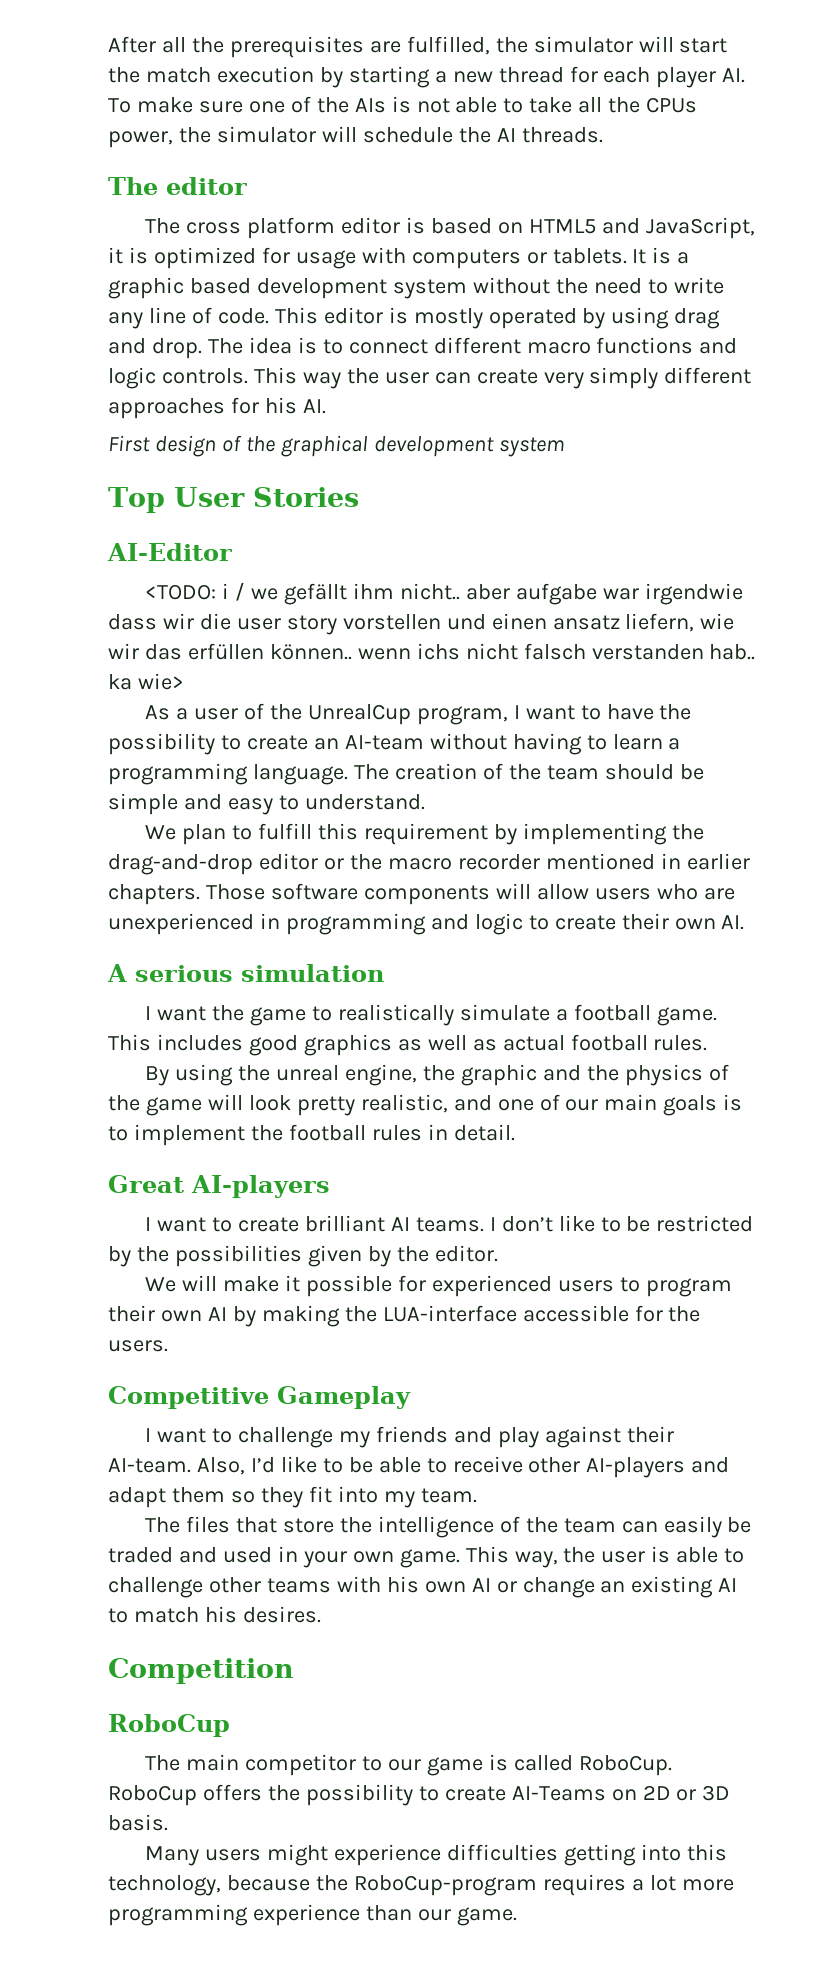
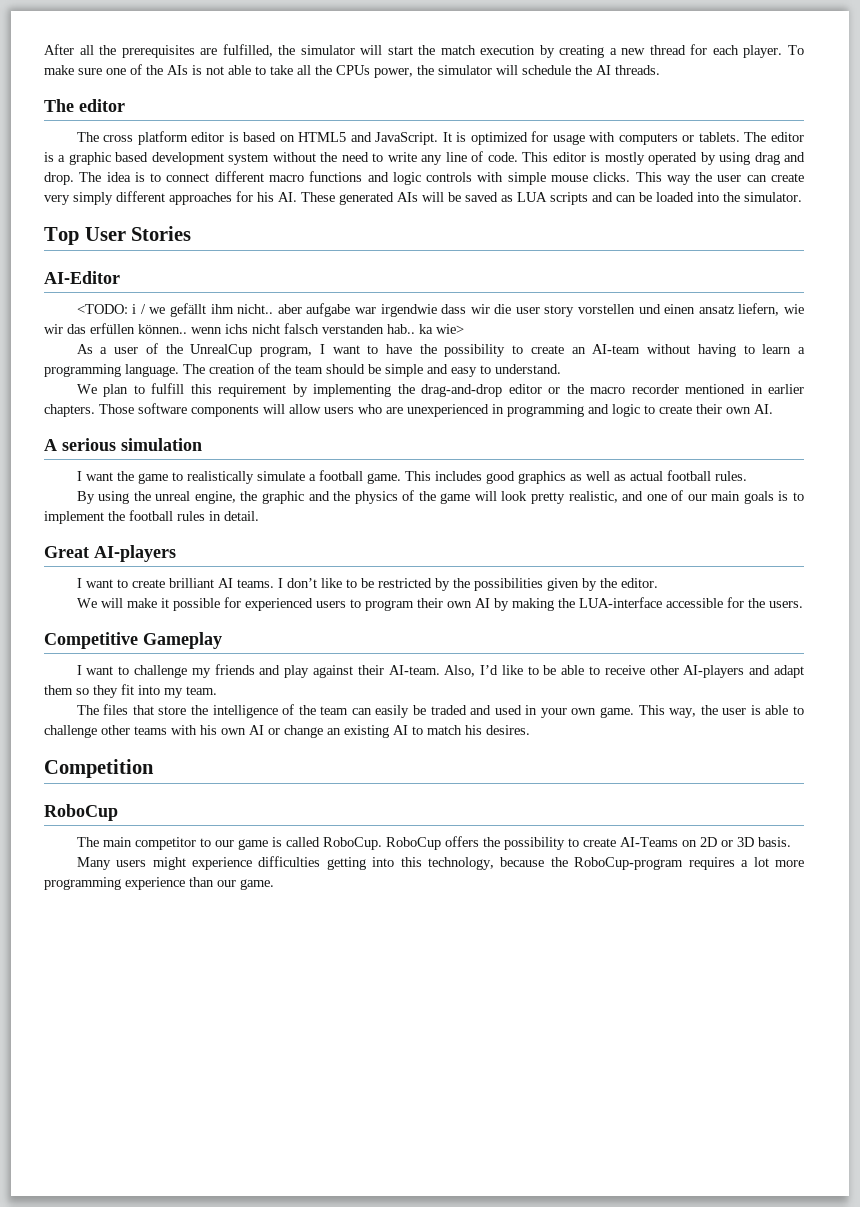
- After all the prerequisites are fulfilled, the simulator will start the match execution by starting a new thread for each player AI. To make sure one of the AIs is not able to take all the CPUs power, the simulator will schedule the AI threads.
+ After all the prerequisites are fulfilled, the simulator will start the match execution by creating a new thread for each player. To make sure one of the AIs is not able to take all the CPUs power, the simulator will schedule the AI threads.
- The cross platform editor is based on HTML5 and JavaScript, it is optimized for usage with computers or tablets.
+ The cross platform editor is based on HTML5 and JavaScript. It is optimized for usage with computers or tablets.
- It is a graphic based development system without the need to write any line of code.
+ The editor is a graphic based development system without the need to write any line of code.
- The idea is to connect different macro functions and logic controls.
+ The idea is to connect different macro functions and logic controls with simple mouse clicks.
- This way the user can create very simply different approaches for his AI.
- First design of the graphical development system
+ This way the user can create very simply different approaches for his AI. These generated AIs will be saved as LUA scripts and can be loaded into the simulator.

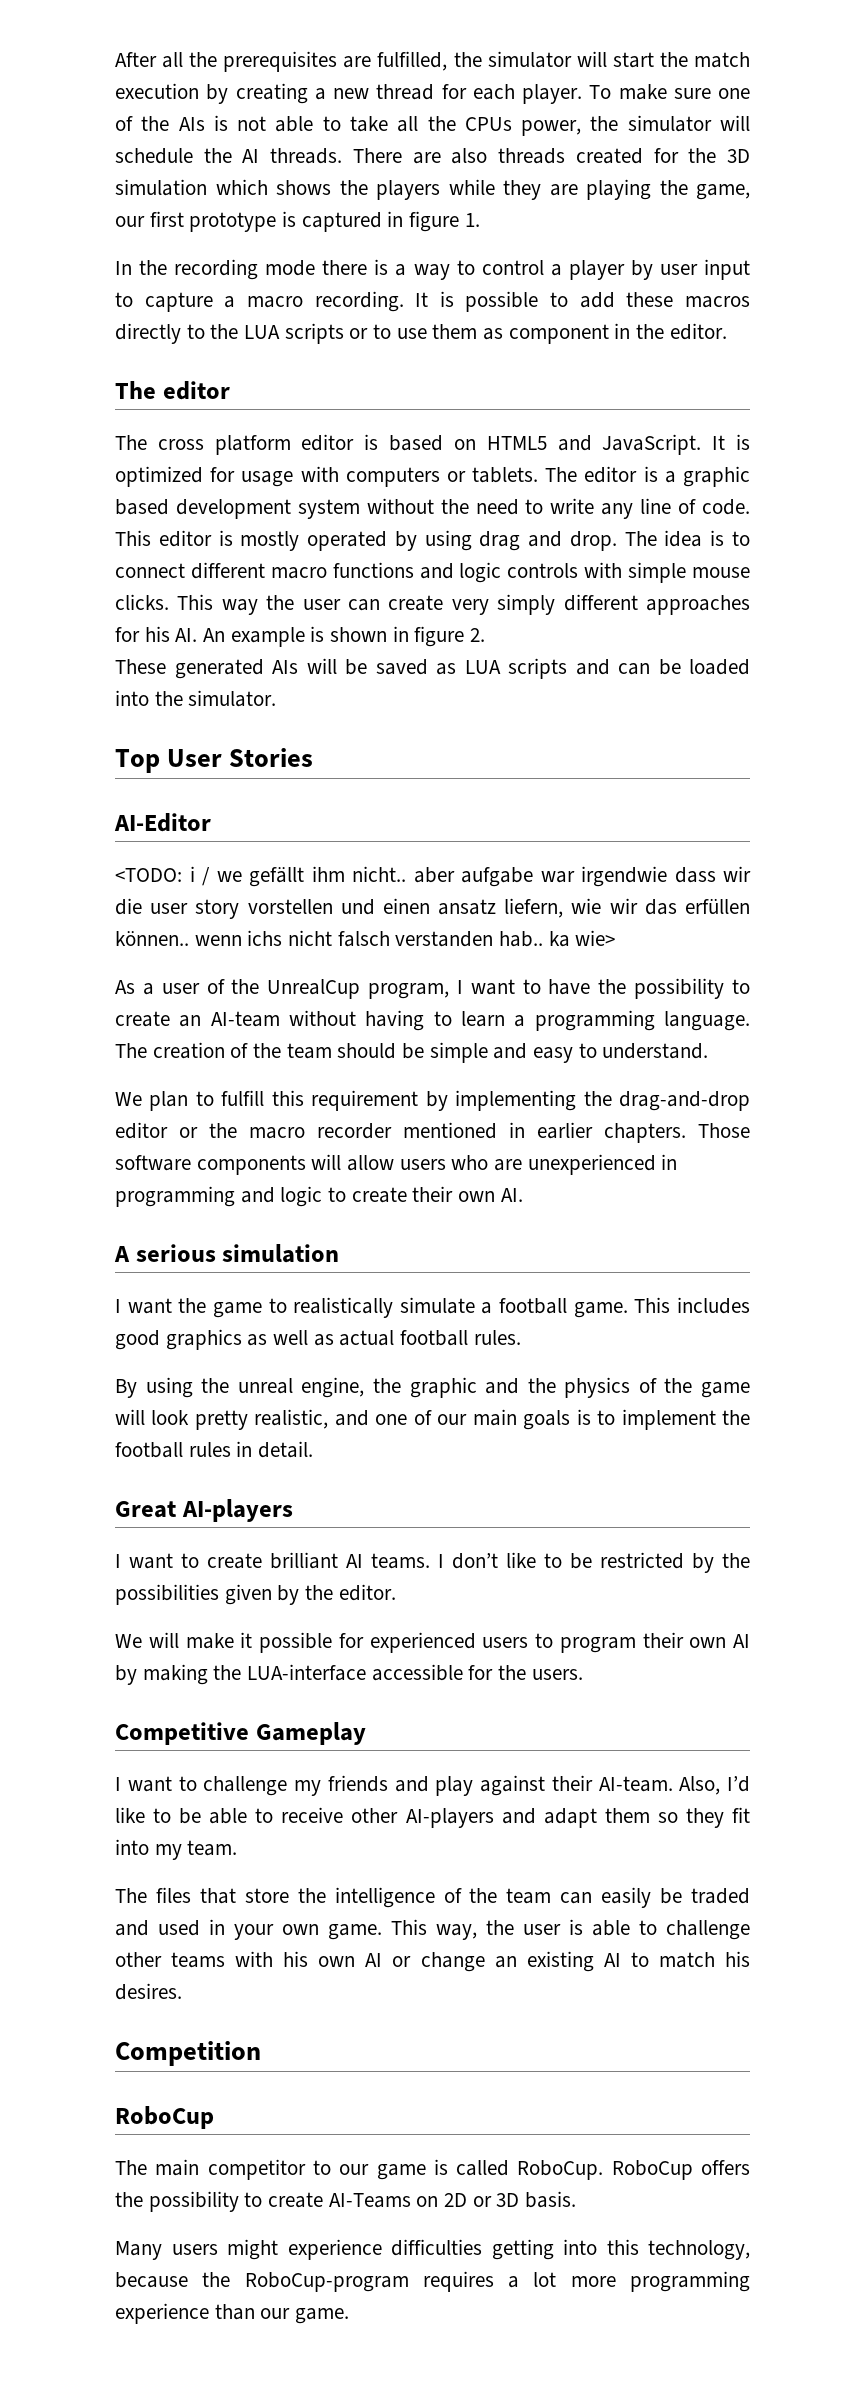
+ There are also threads created for the 3D simulation which shows the players while they are playing the game, our first prototype is captured in figure 1.
+ In the recording mode there is a way to control a player by user input to capture a macro recording. It is possible to add these macros directly to the LUA scripts or to use them as component in the editor.
- This way the user can create very simply different approaches for his AI. These generated AIs will be saved as LUA scripts and can be loaded into the simulator.
+ This way the user can create very simply different approaches for his AI. An example is shown in figure 2.
+ These generated AIs will be saved as LUA scripts and can be loaded into the simulator.

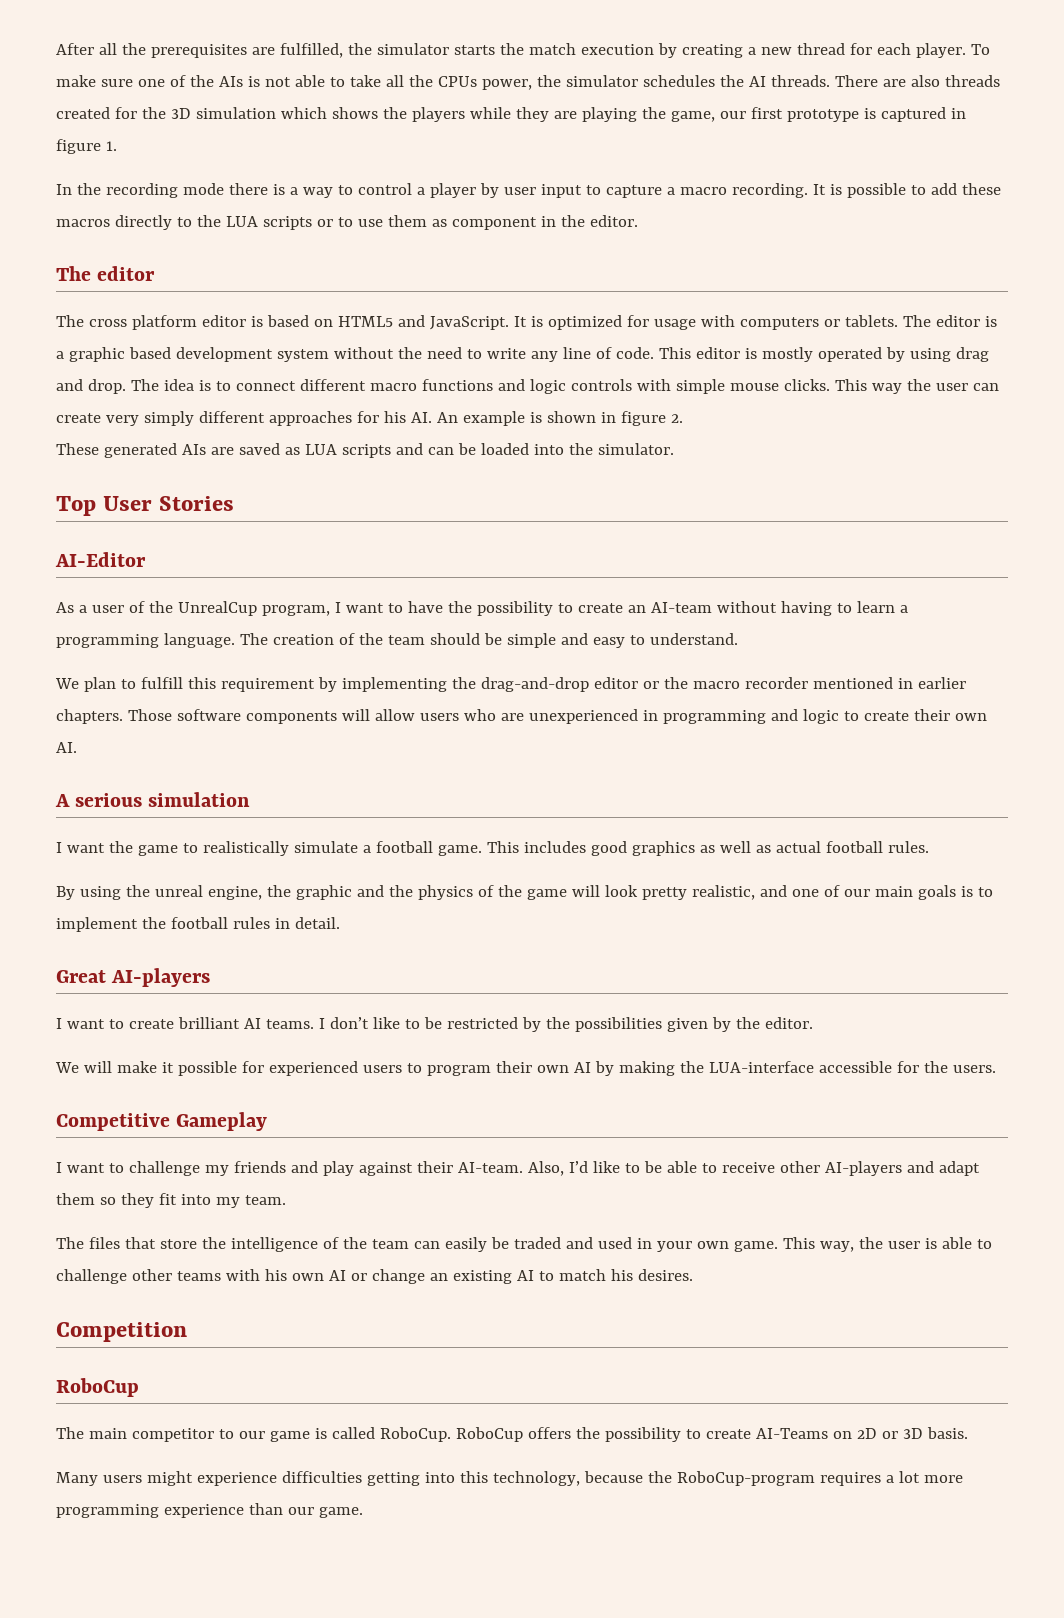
- After all the prerequisites are fulfilled, the simulator will start the match execution by creating a new thread for each player.
+ After all the prerequisites are fulfilled, the simulator starts the match execution by creating a new thread for each player.
- To make sure one of the AIs is not able to take all the CPUs power, the simulator will schedule the AI threads.
+ To make sure one of the AIs is not able to take all the CPUs power, the simulator schedules the AI threads.
- These generated AIs will be saved as LUA scripts and can be loaded into the simulator.
+ These generated AIs are saved as LUA scripts and can be loaded into the simulator.
- <TODO: i / we gefällt ihm nicht.. aber aufgabe war irgendwie dass wir die user story vorstellen und einen ansatz liefern, wie wir das erfüllen können.. wenn ichs nicht falsch verstanden hab.. ka wie>

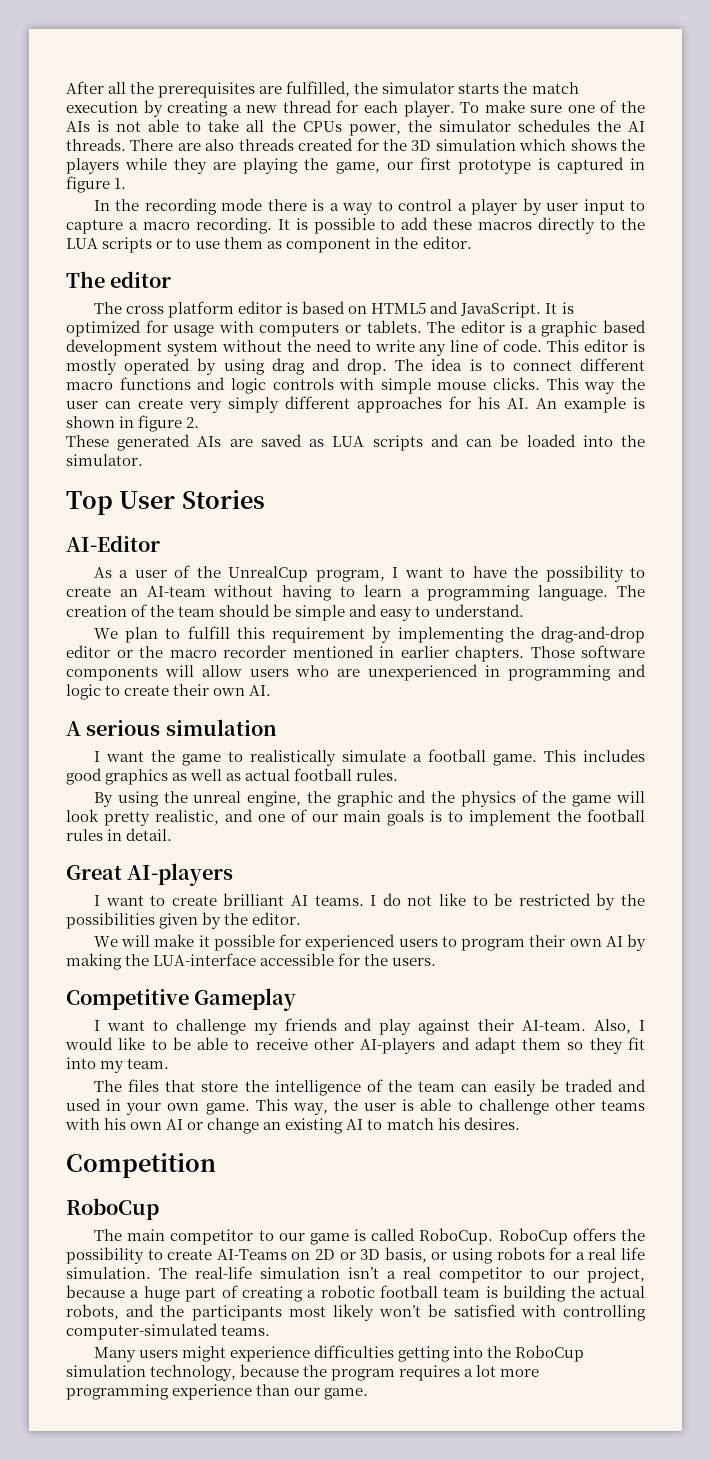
- I don’t like to be restricted by the possibilities given by the editor.
+ I do not like to be restricted by the possibilities given by the editor.
- Also, I’d like to be able to receive other AI-players and adapt them so they fit into my team.
+ Also, I would like to be able to receive other AI-players and adapt them so they fit into my team.
- RoboCup offers the possibility to create AI-Teams on 2D or 3D basis.
+ RoboCup offers the possibility to create AI-Teams on 2D or 3D basis, or using robots for a real life simulation. The real-life simulation isn’t a real competitor to our project, because a huge part of creating a robotic football team is building the actual robots, and the participants most likely won’t be satisfied with controlling computer-simulated teams.
- Many users might experience difficulties getting into this technology, because the RoboCup-program requires a lot more programming experience than our game.
+ Many users might experience difficulties getting into the RoboCup simulation technology, because the program requires a lot more programming experience than our game.

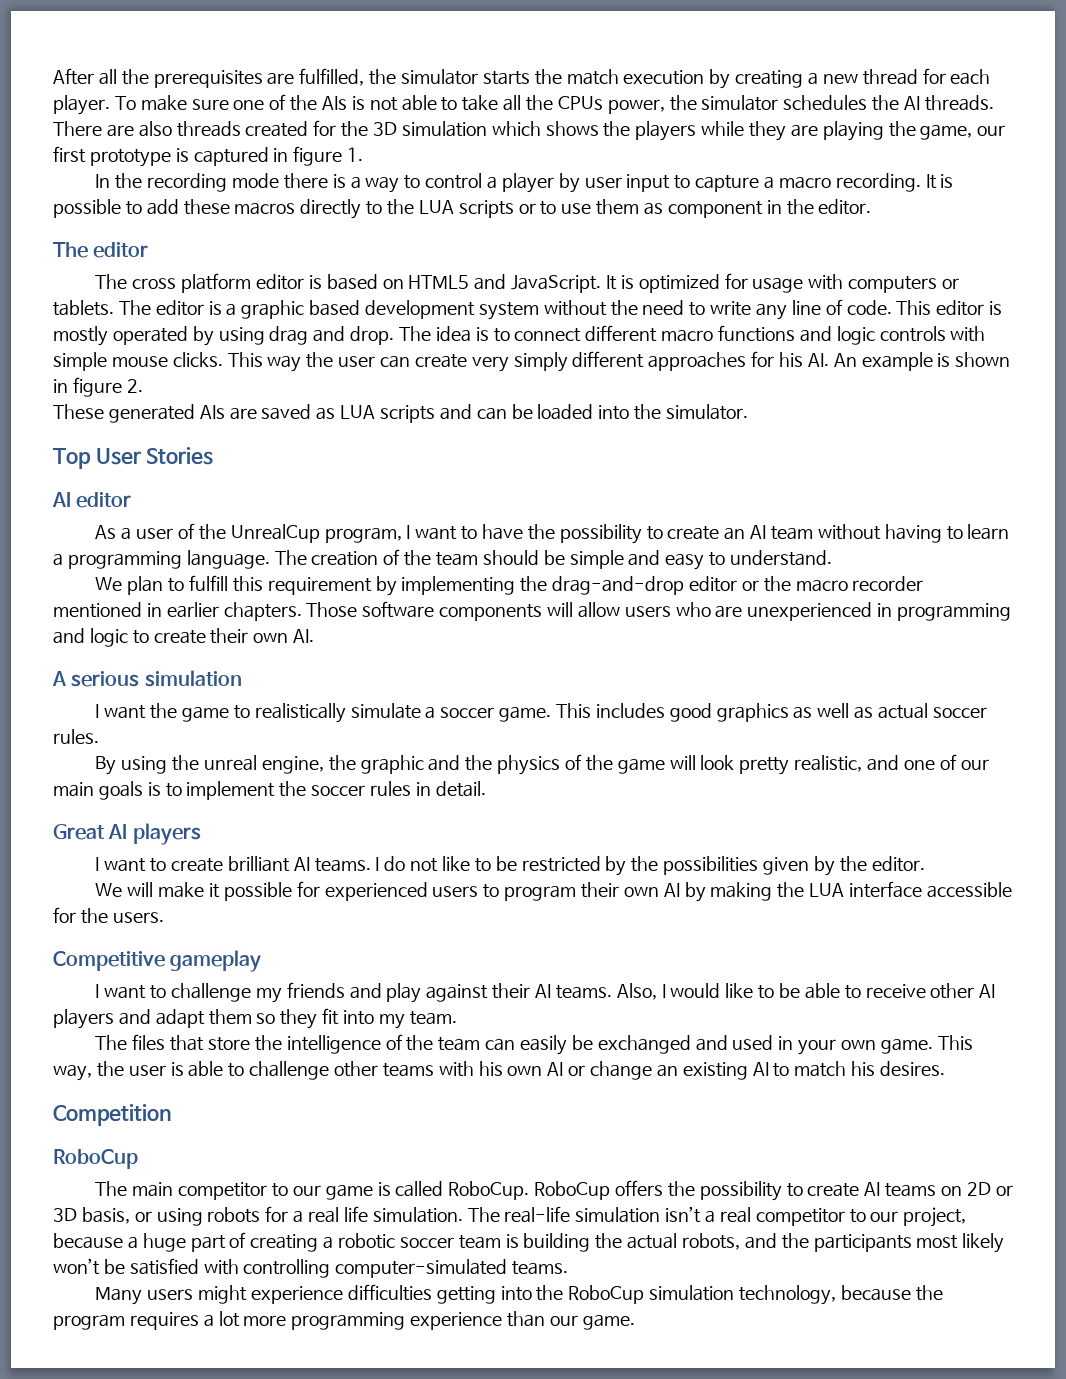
- AI-Editor
+ AI editor
- As a user of the UnrealCup program, I want to have the possibility to create an AI-team without having to learn a programming language.
+ As a user of the UnrealCup program, I want to have the possibility to create an AI team without having to learn a programming language.
- I want the game to realistically simulate a football game.
+ I want the game to realistically simulate a soccer game.
- This includes good graphics as well as actual football rules.
+ This includes good graphics as well as actual soccer rules.
- By using the unreal engine, the graphic and the physics of the game will look pretty realistic, and one of our main goals is to implement the football rules in detail.
+ By using the unreal engine, the graphic and the physics of the game will look pretty realistic, and one of our main goals is to implement the soccer rules in detail.
- Great AI-players
+ Great AI players
- We will make it possible for experienced users to program their own AI by making the LUA-interface accessible for the users.
+ We will make it possible for experienced users to program their own AI by making the LUA interface accessible for the users.
- Competitive Gameplay
+ Competitive gameplay
- I want to challenge my friends and play against their AI-team.
+ I want to challenge my friends and play against their AI teams.
- Also, I would like to be able to receive other AI-players and adapt them so they fit into my team.
+ Also, I would like to be able to receive other AI players and adapt them so they fit into my team.
- The files that store the intelligence of the team can easily be traded and used in your own game.
+ The files that store the intelligence of the team can easily be exchanged and used in your own game.
- RoboCup offers the possibility to create AI-Teams on 2D or 3D basis, or using robots for a real life simulation.
+ RoboCup offers the possibility to create AI teams on 2D or 3D basis, or using robots for a real life simulation.
- The real-life simulation isn’t a real competitor to our project, because a huge part of creating a robotic football team is building the actual robots, and the participants most likely won’t be satisfied with controlling computer-simulated teams.
+ The real-life simulation isn’t a real competitor to our project, because a huge part of creating a robotic soccer team is building the actual robots, and the participants most likely won’t be satisfied with controlling computer-simulated teams.

